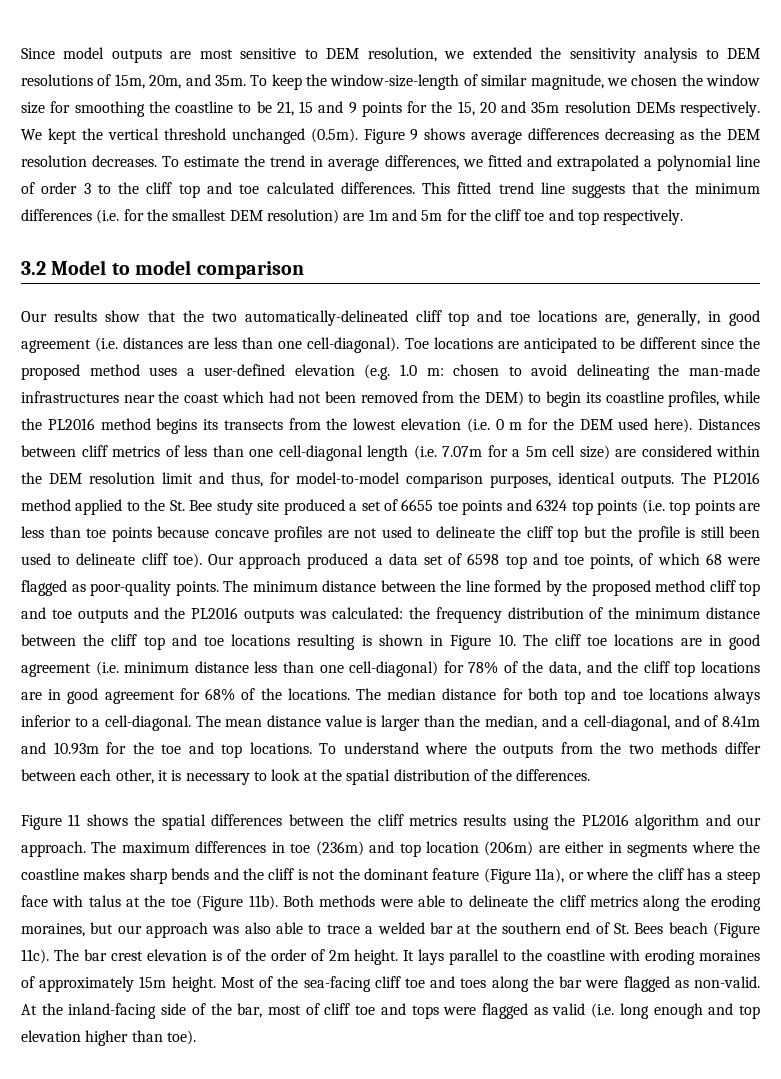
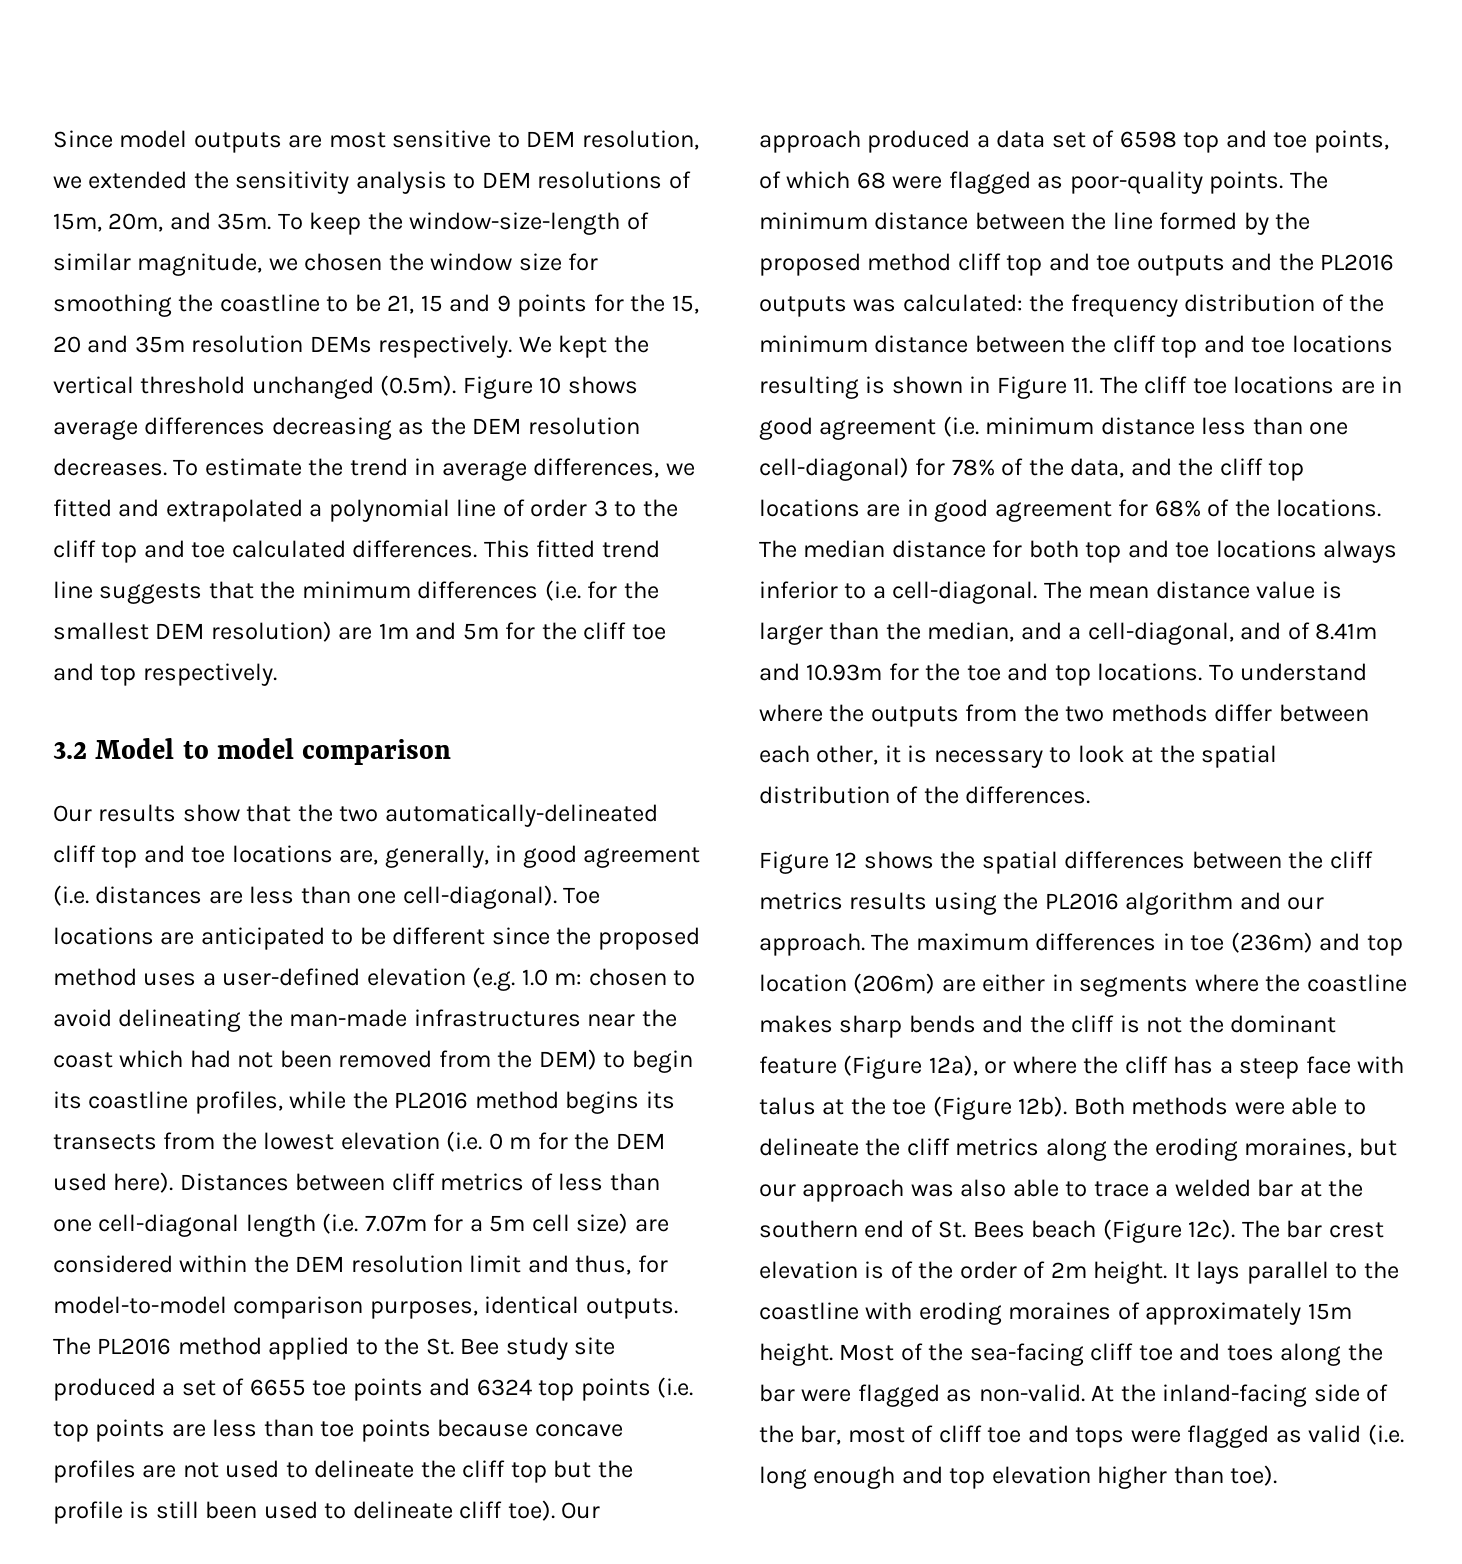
- We kept the vertical threshold unchanged (0.5m). Figure 9 shows average differences decreasing as the DEM resolution decreases.
+ We kept the vertical threshold unchanged (0.5m). Figure 10 shows average differences decreasing as the DEM resolution decreases.
- the frequency distribution of the minimum distance between the cliff top and toe locations resulting is shown in Figure 10. The cliff toe locations are in good agreement (i.e. minimum distance less than one cell-diagonal) for 78% of the data, and the cliff top locations are in good agreement for 68% of the locations.
+ the frequency distribution of the minimum distance between the cliff top and toe locations resulting is shown in Figure 11. The cliff toe locations are in good agreement (i.e. minimum distance less than one cell-diagonal) for 78% of the data, and the cliff top locations are in good agreement for 68% of the locations.
- Figure 11 shows the spatial differences between the cliff metrics results using the PL2016 algorithm and our approach.
+ Figure 12 shows the spatial differences between the cliff metrics results using the PL2016 algorithm and our approach.
- The maximum differences in toe (236m) and top location (206m) are either in segments where the coastline makes sharp bends and the cliff is not the dominant feature (Figure 11a), or where the cliff has a steep face with talus at the toe (Figure 11b).
+ The maximum differences in toe (236m) and top location (206m) are either in segments where the coastline makes sharp bends and the cliff is not the dominant feature (Figure 12a), or where the cliff has a steep face with talus at the toe (Figure 12b).
- Both methods were able to delineate the cliff metrics along the eroding moraines, but our approach was also able to trace a welded bar at the southern end of St. Bees beach (Figure 11c).
+ Both methods were able to delineate the cliff metrics along the eroding moraines, but our approach was also able to trace a welded bar at the southern end of St. Bees beach (Figure 12c).

